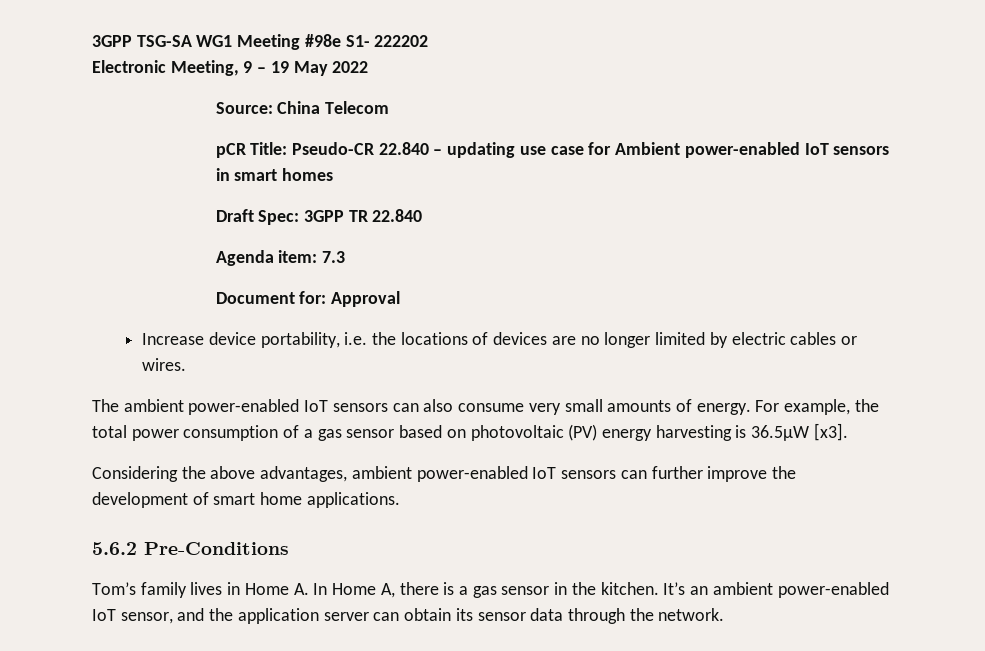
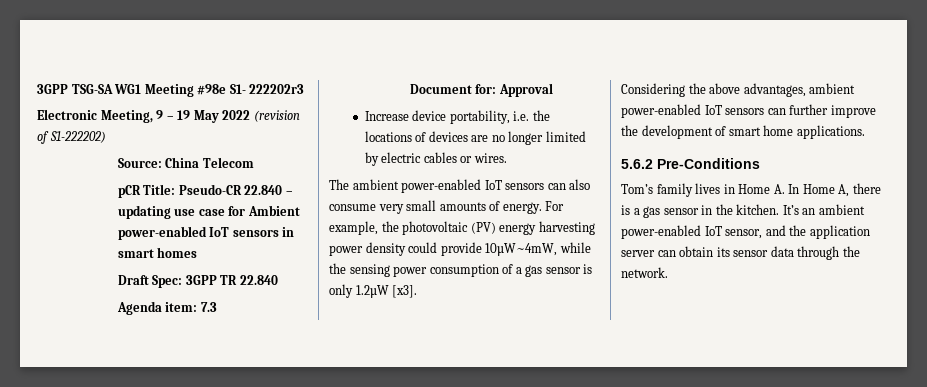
- 3GPP TSG-SA WG1 Meeting #98e S1- 222202
+ 3GPP TSG-SA WG1 Meeting #98e S1- 222202r3
- Electronic Meeting, 9 – 19 May 2022
+ Electronic Meeting, 9 – 19 May 2022 (revision of S1-222202)
- For example, the total power consumption of a gas sensor based on photovoltaic (PV) energy harvesting is 36.5µW [x3].
+ For example, the photovoltaic (PV) energy harvesting power density could provide 10µW~4mW, while the sensing power consumption of a gas sensor is only 1.2µW [x3].

